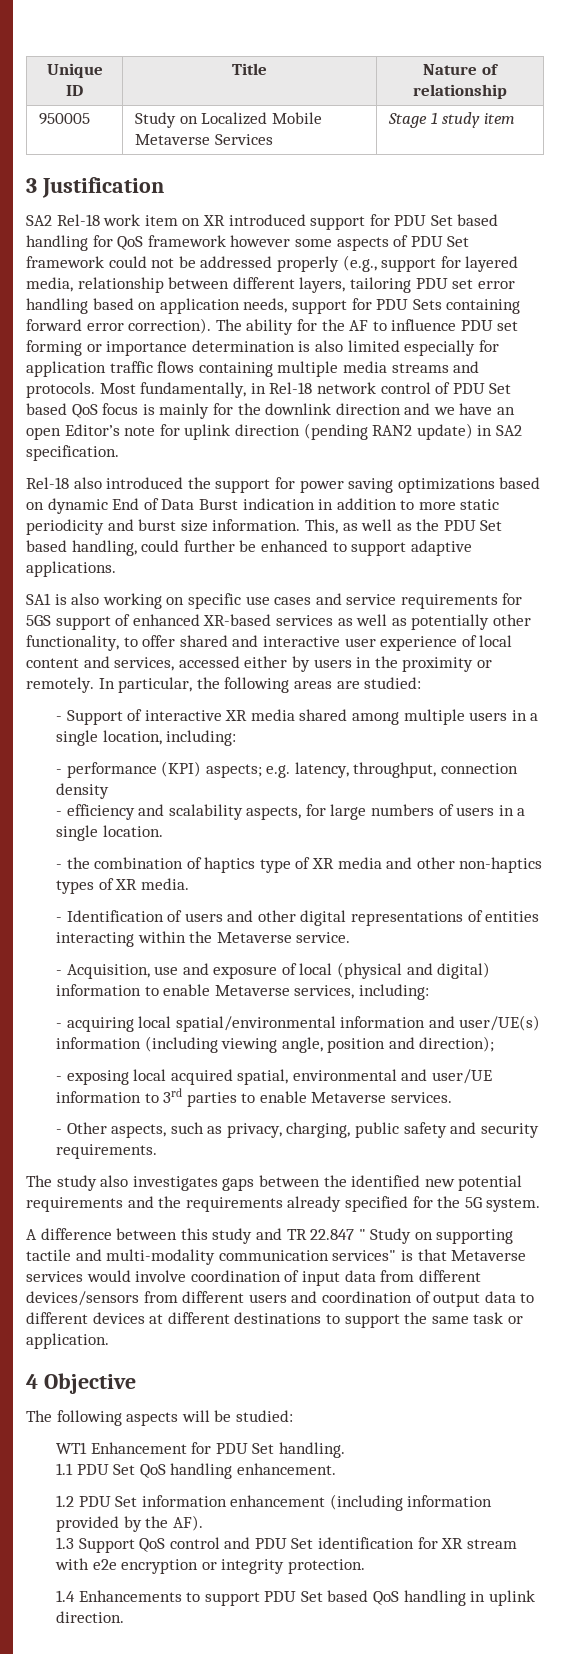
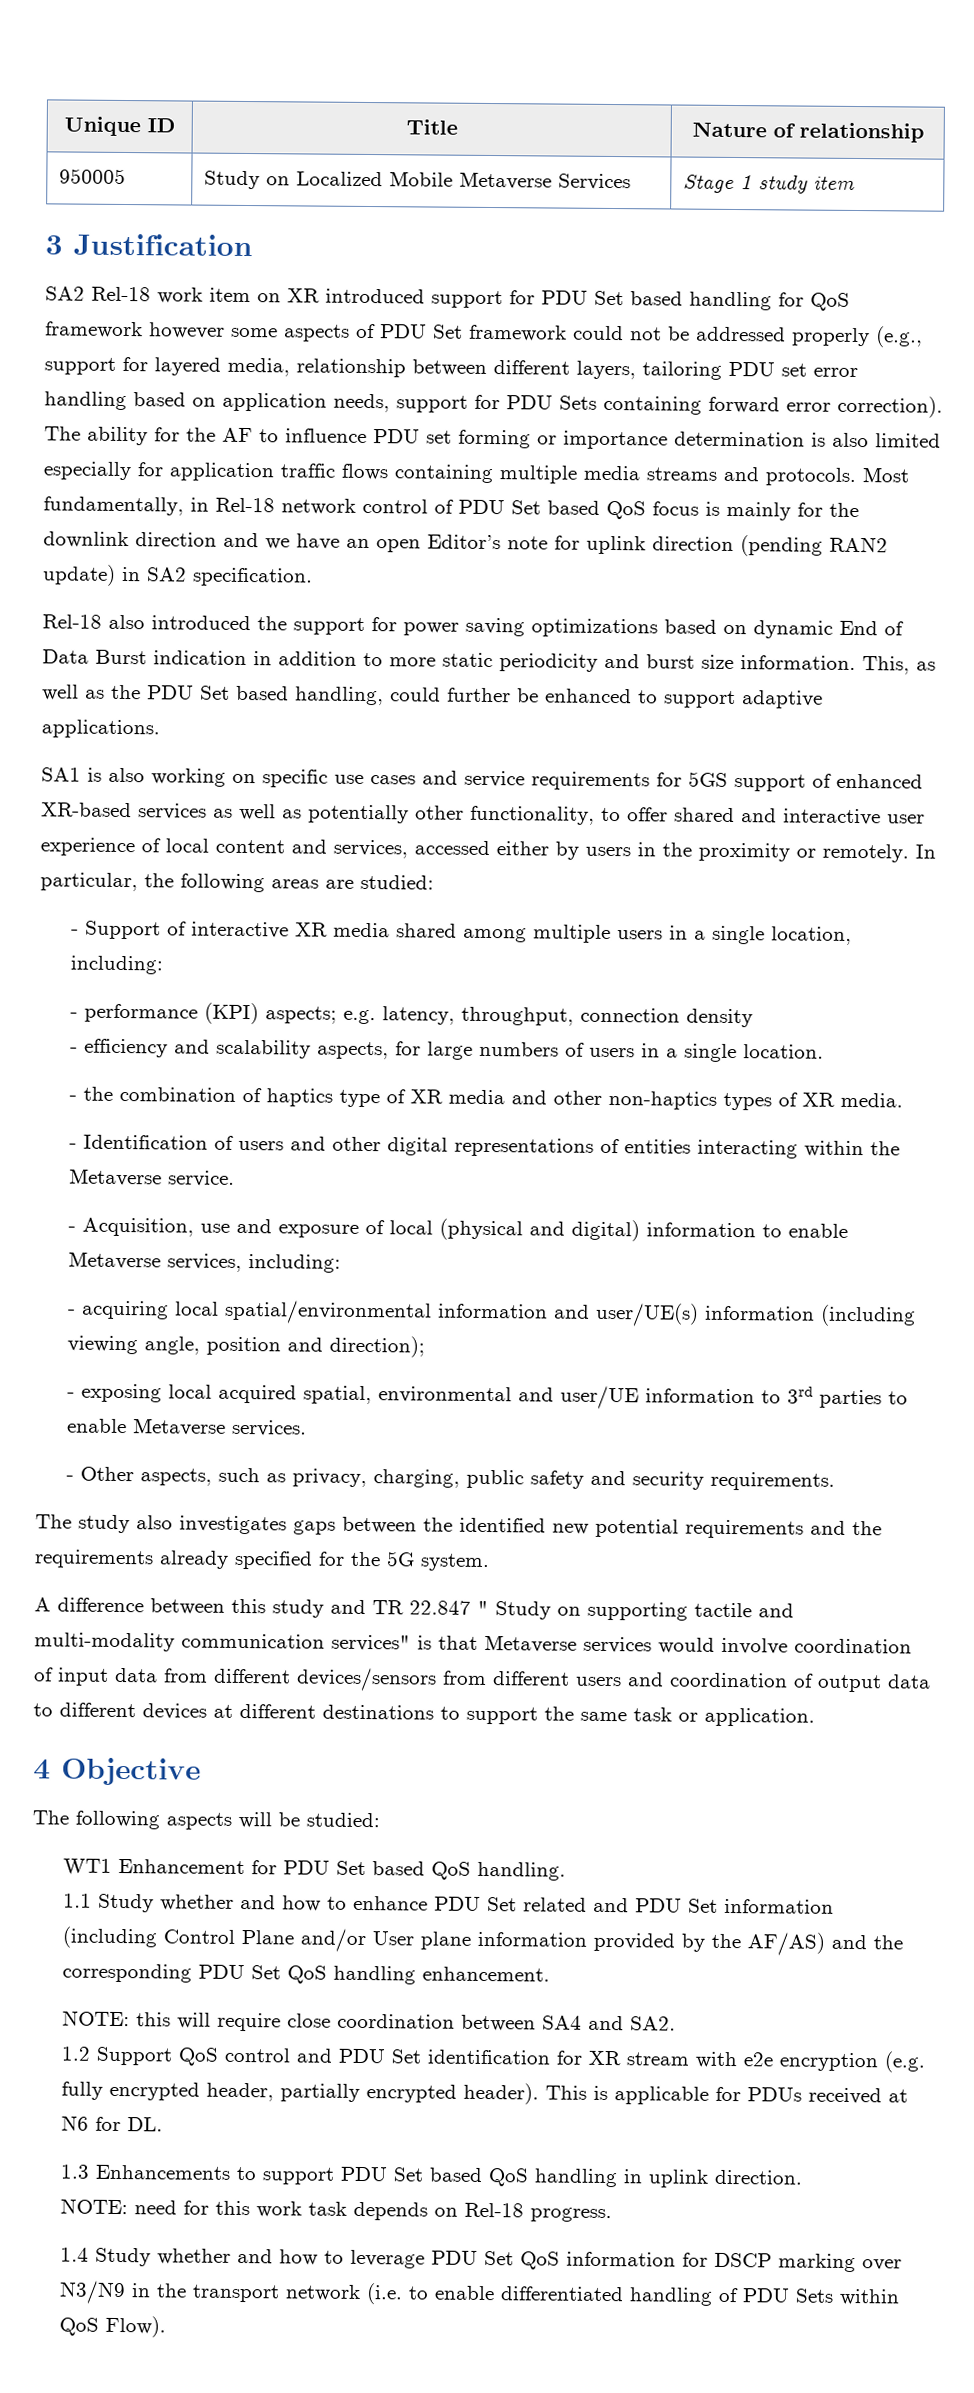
- WT1 Enhancement for PDU Set handling.
+ WT1 Enhancement for PDU Set based QoS handling.
- 1.1 PDU Set QoS handling enhancement.
+ 1.1 Study whether and how to enhance PDU Set related and PDU Set information (including Control Plane and/or User plane information provided by the AF/AS) and the corresponding PDU Set QoS handling enhancement.
- 1.2 PDU Set information enhancement (including information provided by the AF).
- 1.3 Support QoS control and PDU Set identification for XR stream with e2e encryption or integrity protection.
- 1.4 Enhancements to support PDU Set based QoS handling in uplink direction.
+ NOTE: this will require close coordination between SA4 and SA2.
+ 1.2 Support QoS control and PDU Set identification for XR stream with e2e encryption (e.g. fully encrypted header, partially encrypted header). This is applicable for PDUs received at N6 for DL.
+ 1.3 Enhancements to support PDU Set based QoS handling in uplink direction.
+ NOTE: need for this work task depends on Rel-18 progress.
+ 1.4 Study whether and how to leverage PDU Set QoS information for DSCP marking over N3/N9 in the transport network (i.e. to enable differentiated handling of PDU Sets within QoS Flow).

